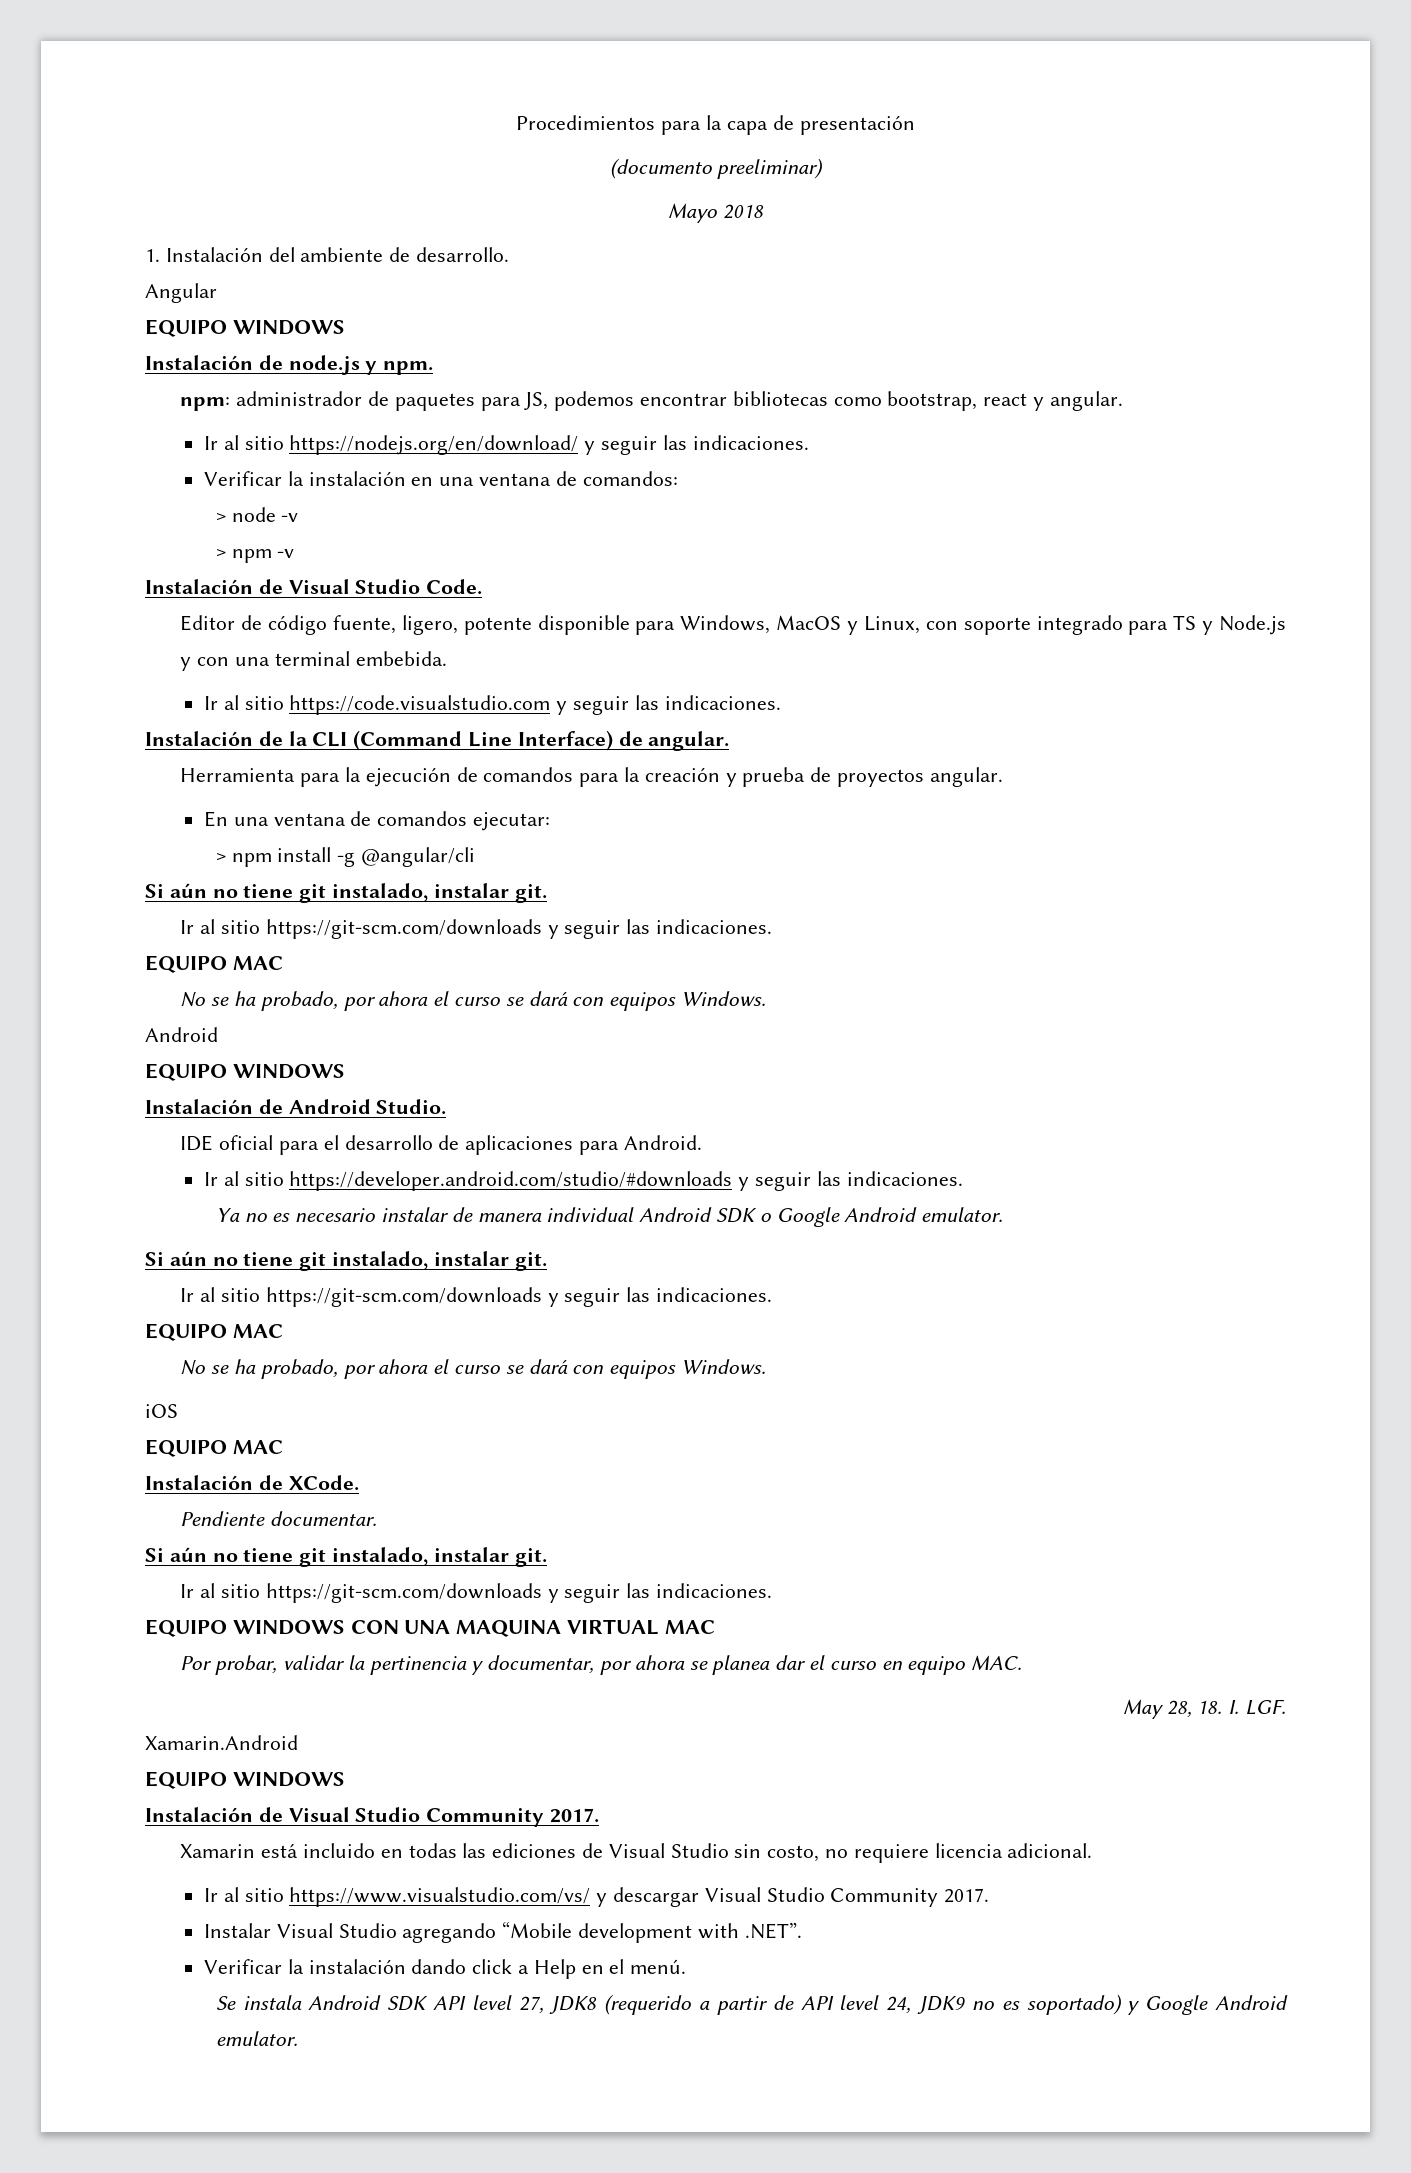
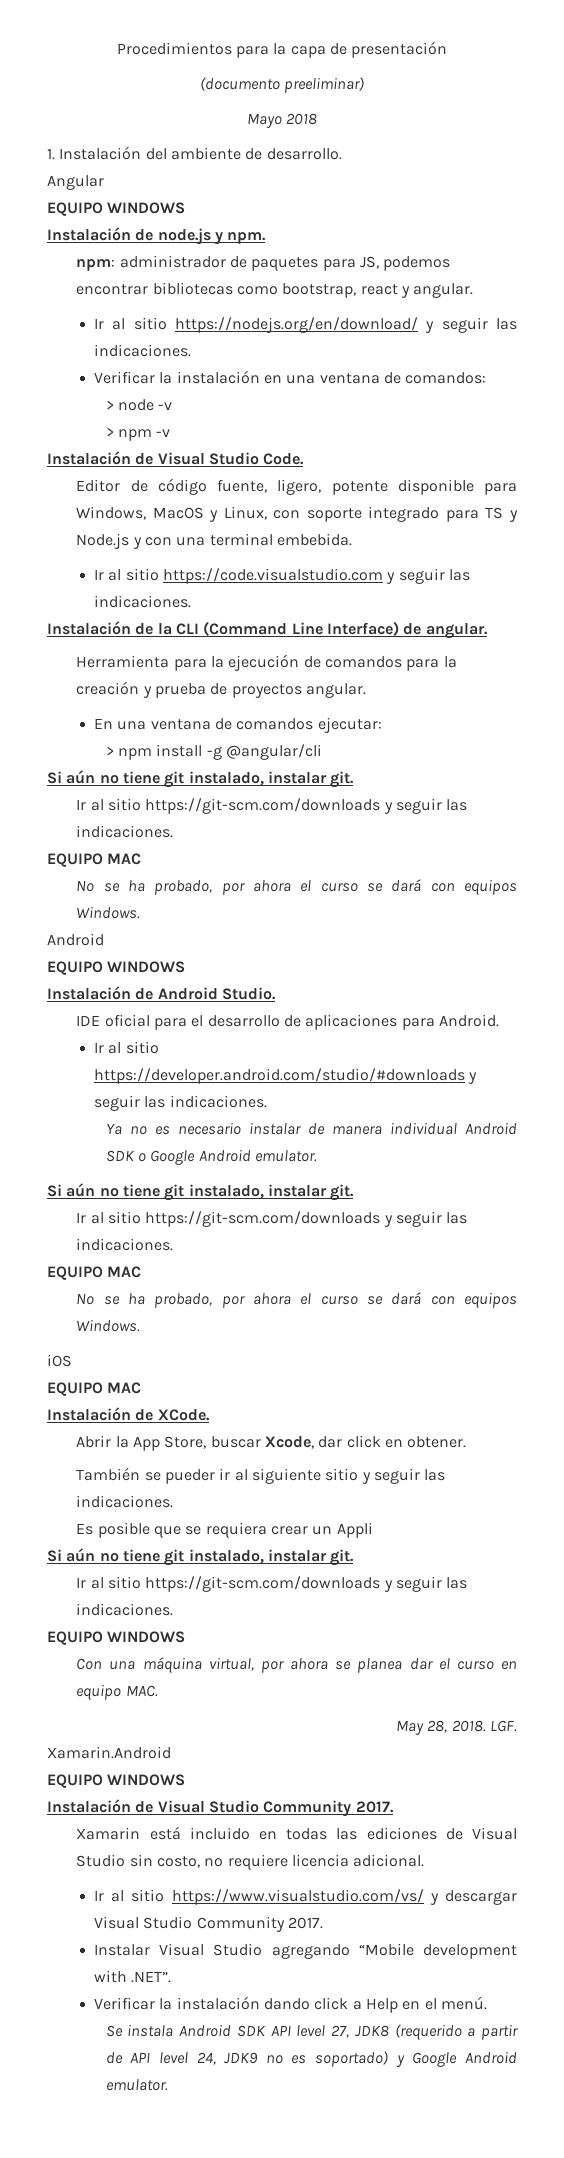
- Pendiente documentar.
+ Abrir la App Store, buscar Xcode, dar click en obtener.
+ También se pueder ir al siguiente sitio y seguir las indicaciones.
+ Es posible que se requiera crear un Appli
  Si aún no tiene git instalado, instalar git.
  Ir al sitio https://git-scm.com/downloads y seguir las indicaciones.
- EQUIPO WINDOWS CON UNA MAQUINA VIRTUAL MAC
- Por probar, validar la pertinencia y documentar, por ahora se planea dar el curso en equipo MAC.
+ EQUIPO WINDOWS
+ Con una máquina virtual, por ahora se planea dar el curso en equipo MAC.
- May 28, 18. I. LGF.
+ May 28, 2018. LGF.

